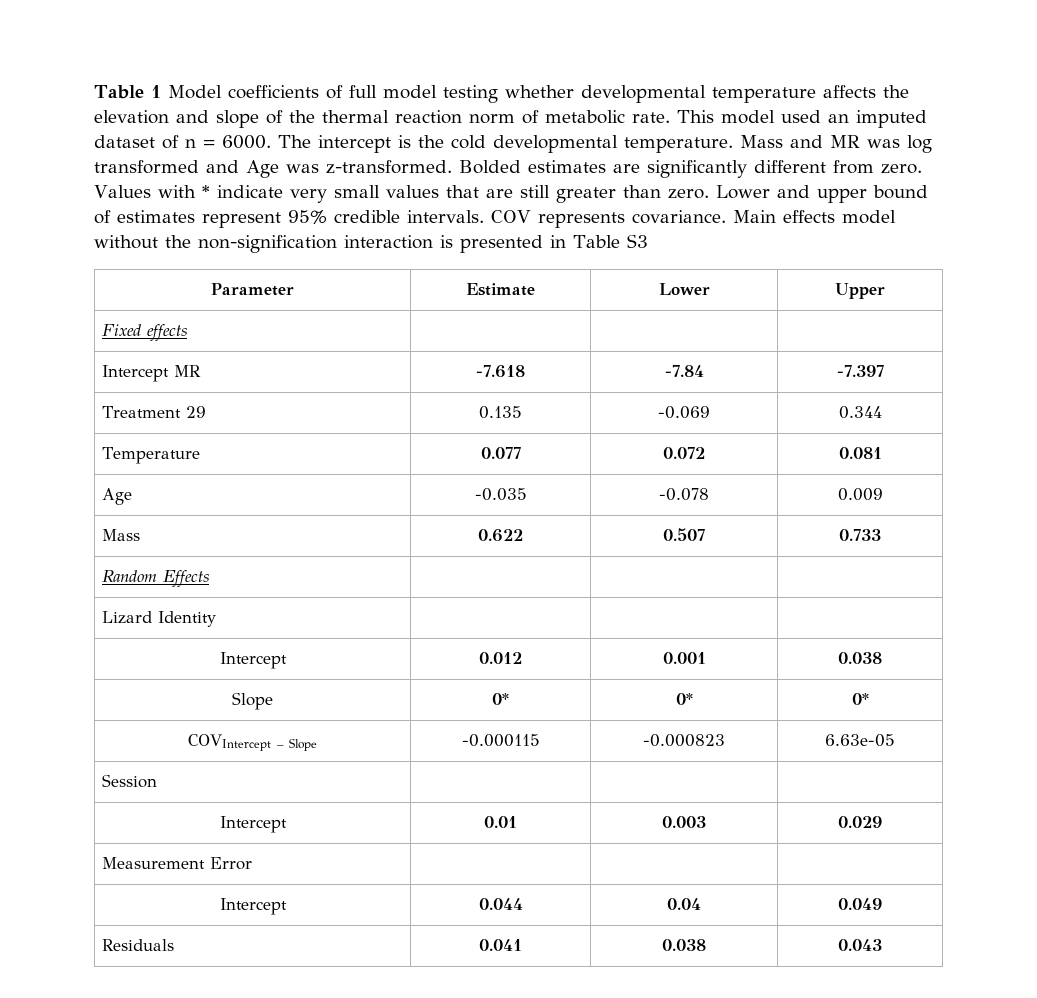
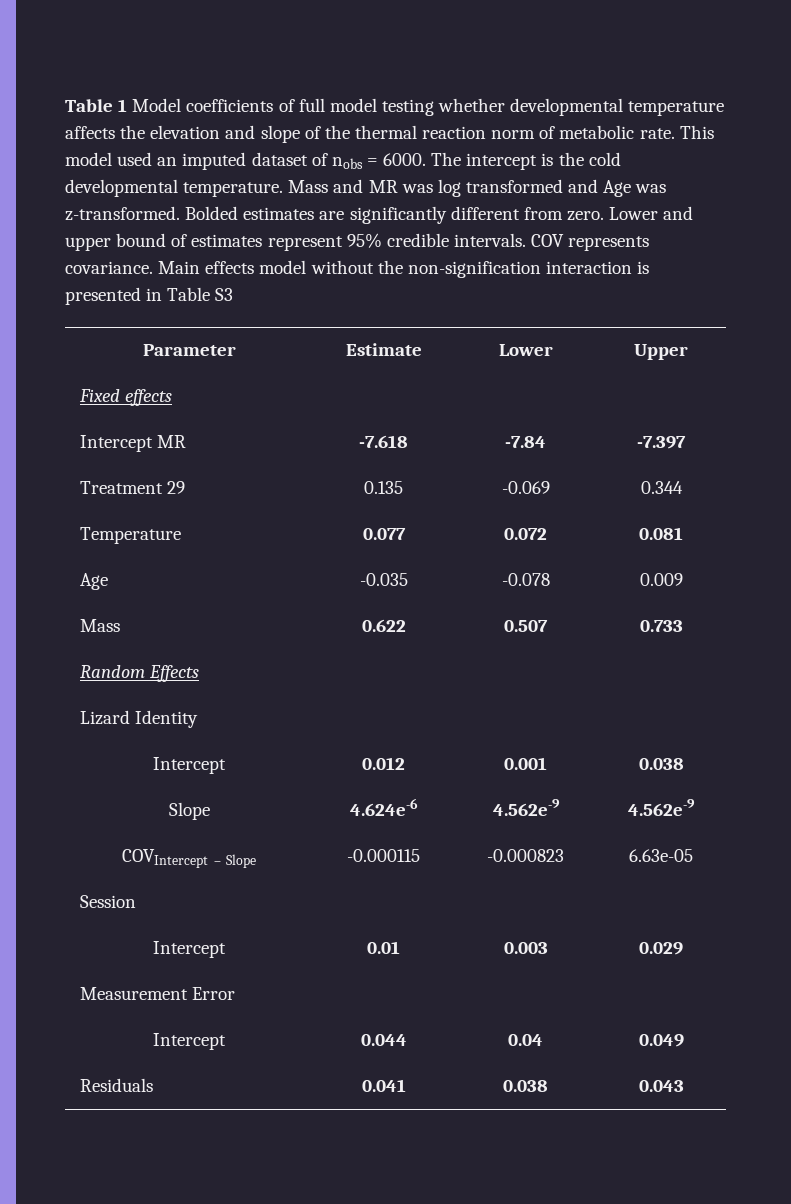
- This model used an imputed dataset of n = 6000.
+ This model used an imputed dataset of nobs = 6000.
- Values with * indicate very small values that are still greater than zero.
- Slope | 0* | 0* | 0*
+ Slope | 4.624e-6 | 4.562e-9 | 4.562e-9

